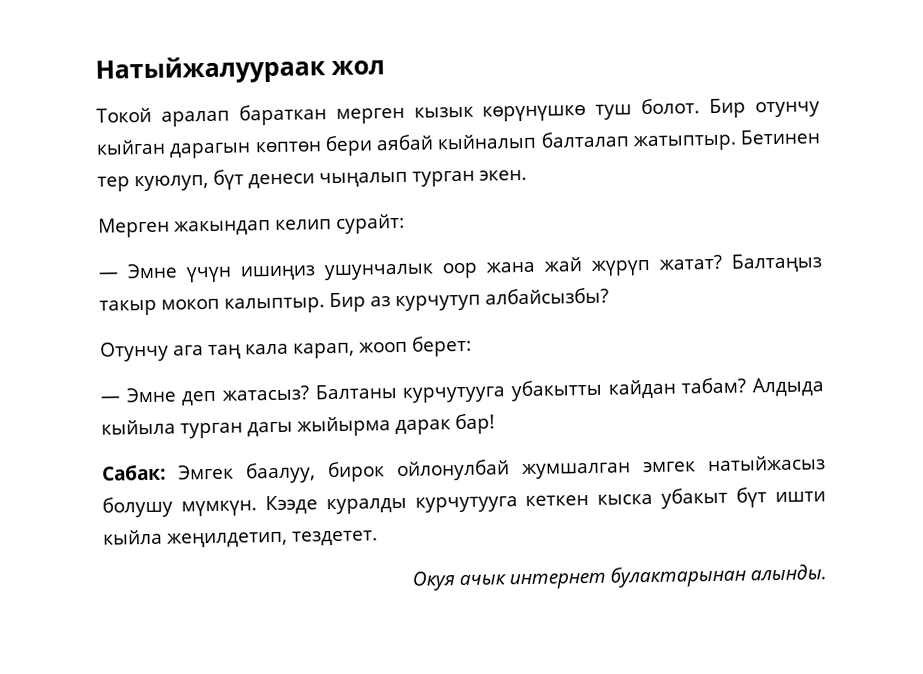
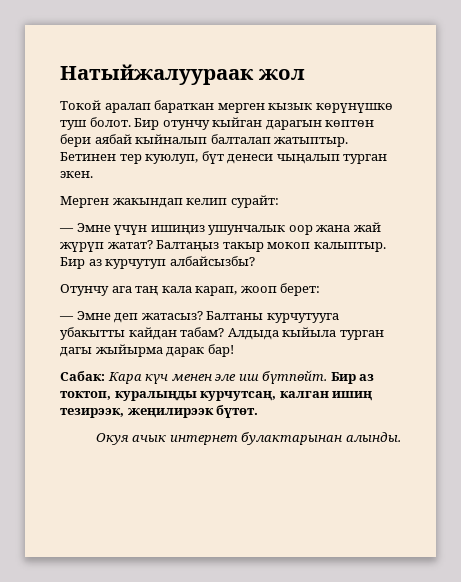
- Сабак: Эмгек баалуу, бирок ойлонулбай жумшалган эмгек натыйжасыз болушу мүмкүн. Кээде куралды курчутууга кеткен кыска убакыт бүт ишти кыйла жеңилдетип, тездетет.
+ Сабак: Кара күч менен эле иш бүтпөйт. Бир аз токтоп, куралыңды курчутсаң, калган ишиң тезирээк, жеңилирээк бүтөт.

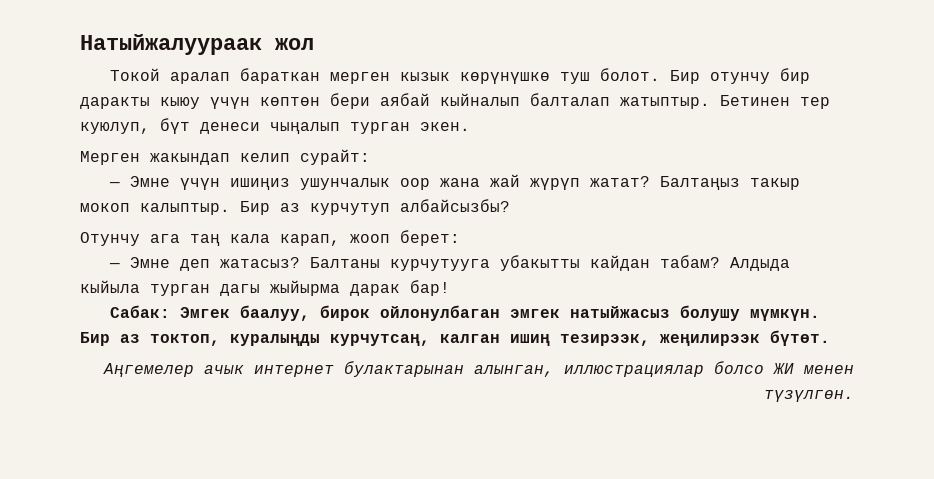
- Бир отунчу кыйган дарагын көптөн бери аябай кыйналып балталап жатыптыр.
+ Бир отунчу бир даракты кыюу үчүн көптөн бери аябай кыйналып балталап жатыптыр.
- Сабак: Кара күч менен эле иш бүтпөйт.
+ Сабак: Эмгек баалуу, бирок ойлонулбаган эмгек натыйжасыз болушу мүмкүн.
- Окуя ачык интернет булактарынан алынды.
+ Аңгемелер ачык интернет булактарынан алынган, иллюстрациялар болсо ЖИ менен түзүлгөн.

